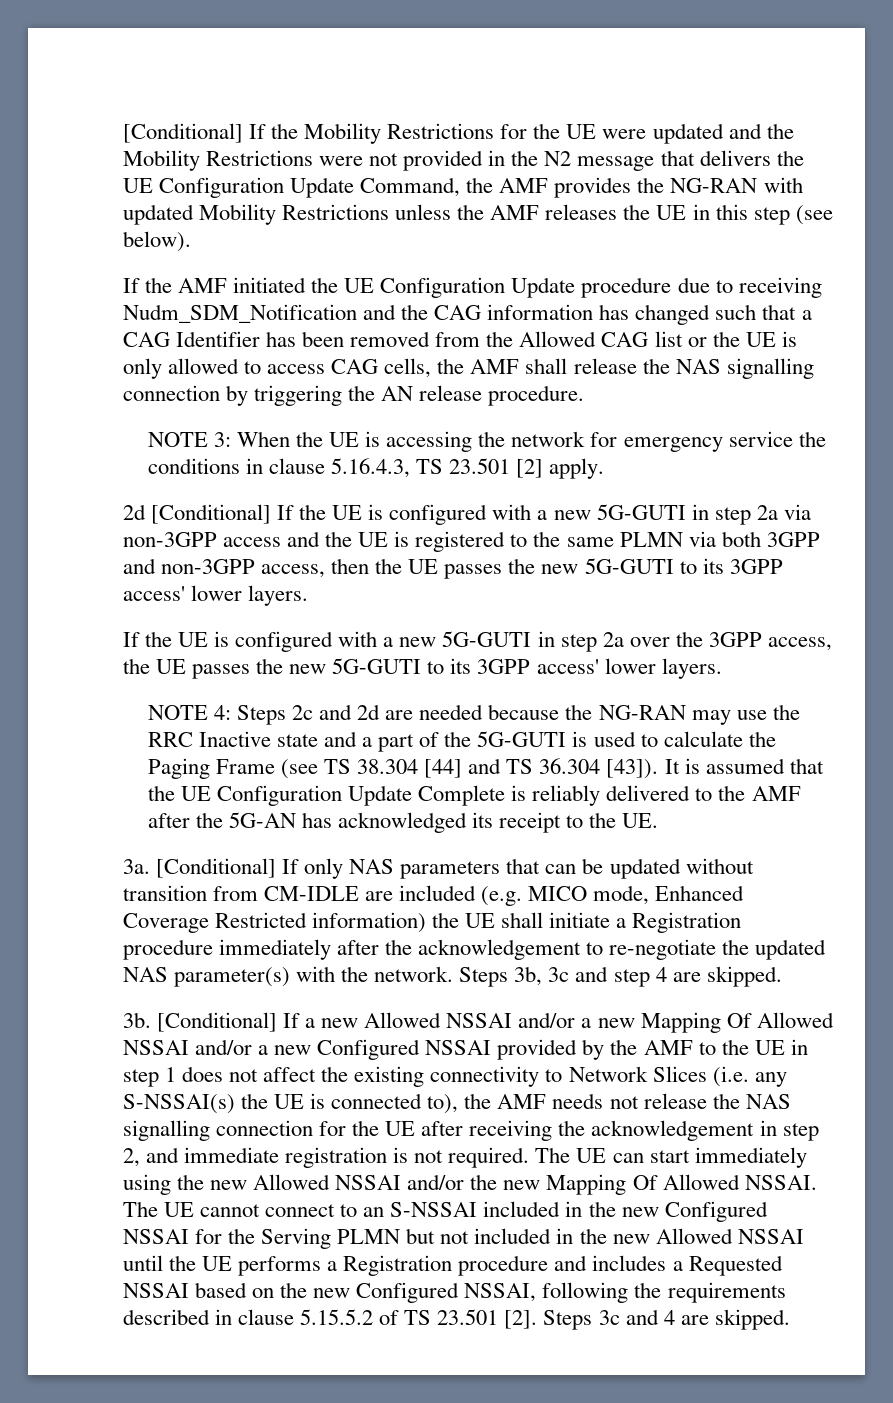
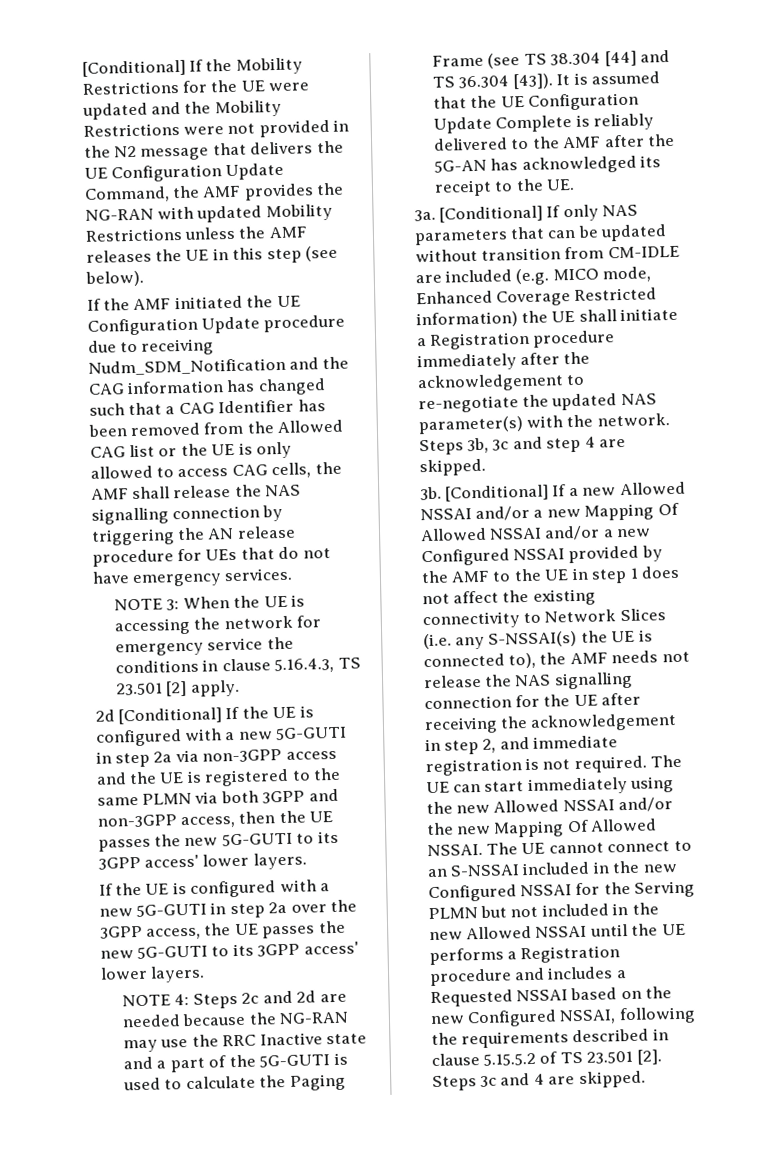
- If the AMF initiated the UE Configuration Update procedure due to receiving Nudm_SDM_Notification and the CAG information has changed such that a CAG Identifier has been removed from the Allowed CAG list or the UE is only allowed to access CAG cells, the AMF shall release the NAS signalling connection by triggering the AN release procedure.
+ If the AMF initiated the UE Configuration Update procedure due to receiving Nudm_SDM_Notification and the CAG information has changed such that a CAG Identifier has been removed from the Allowed CAG list or the UE is only allowed to access CAG cells, the AMF shall release the NAS signalling connection by triggering the AN release procedure for UEs that do not have emergency services.

